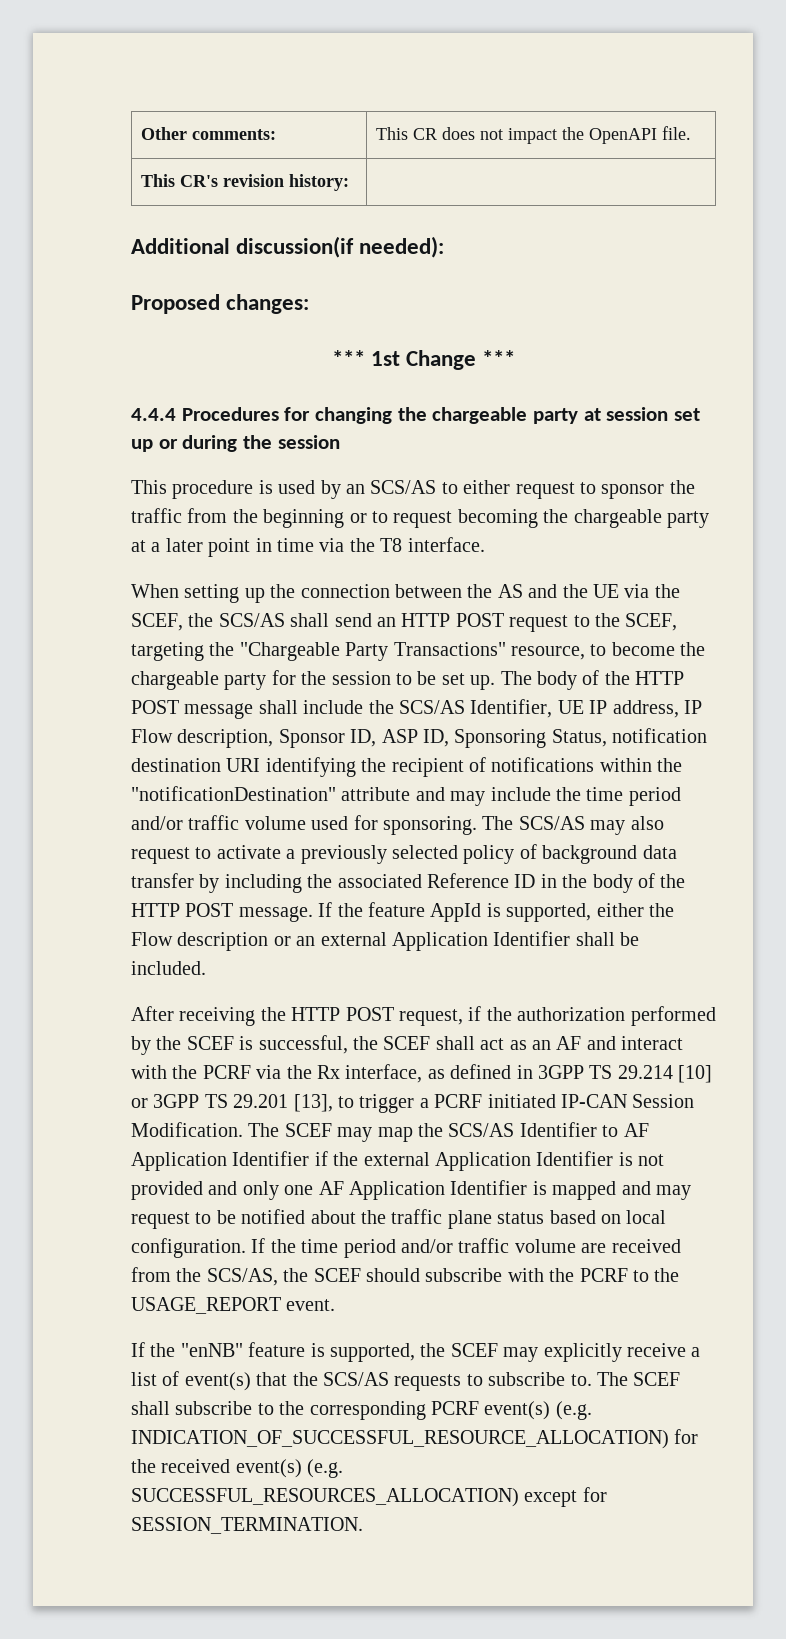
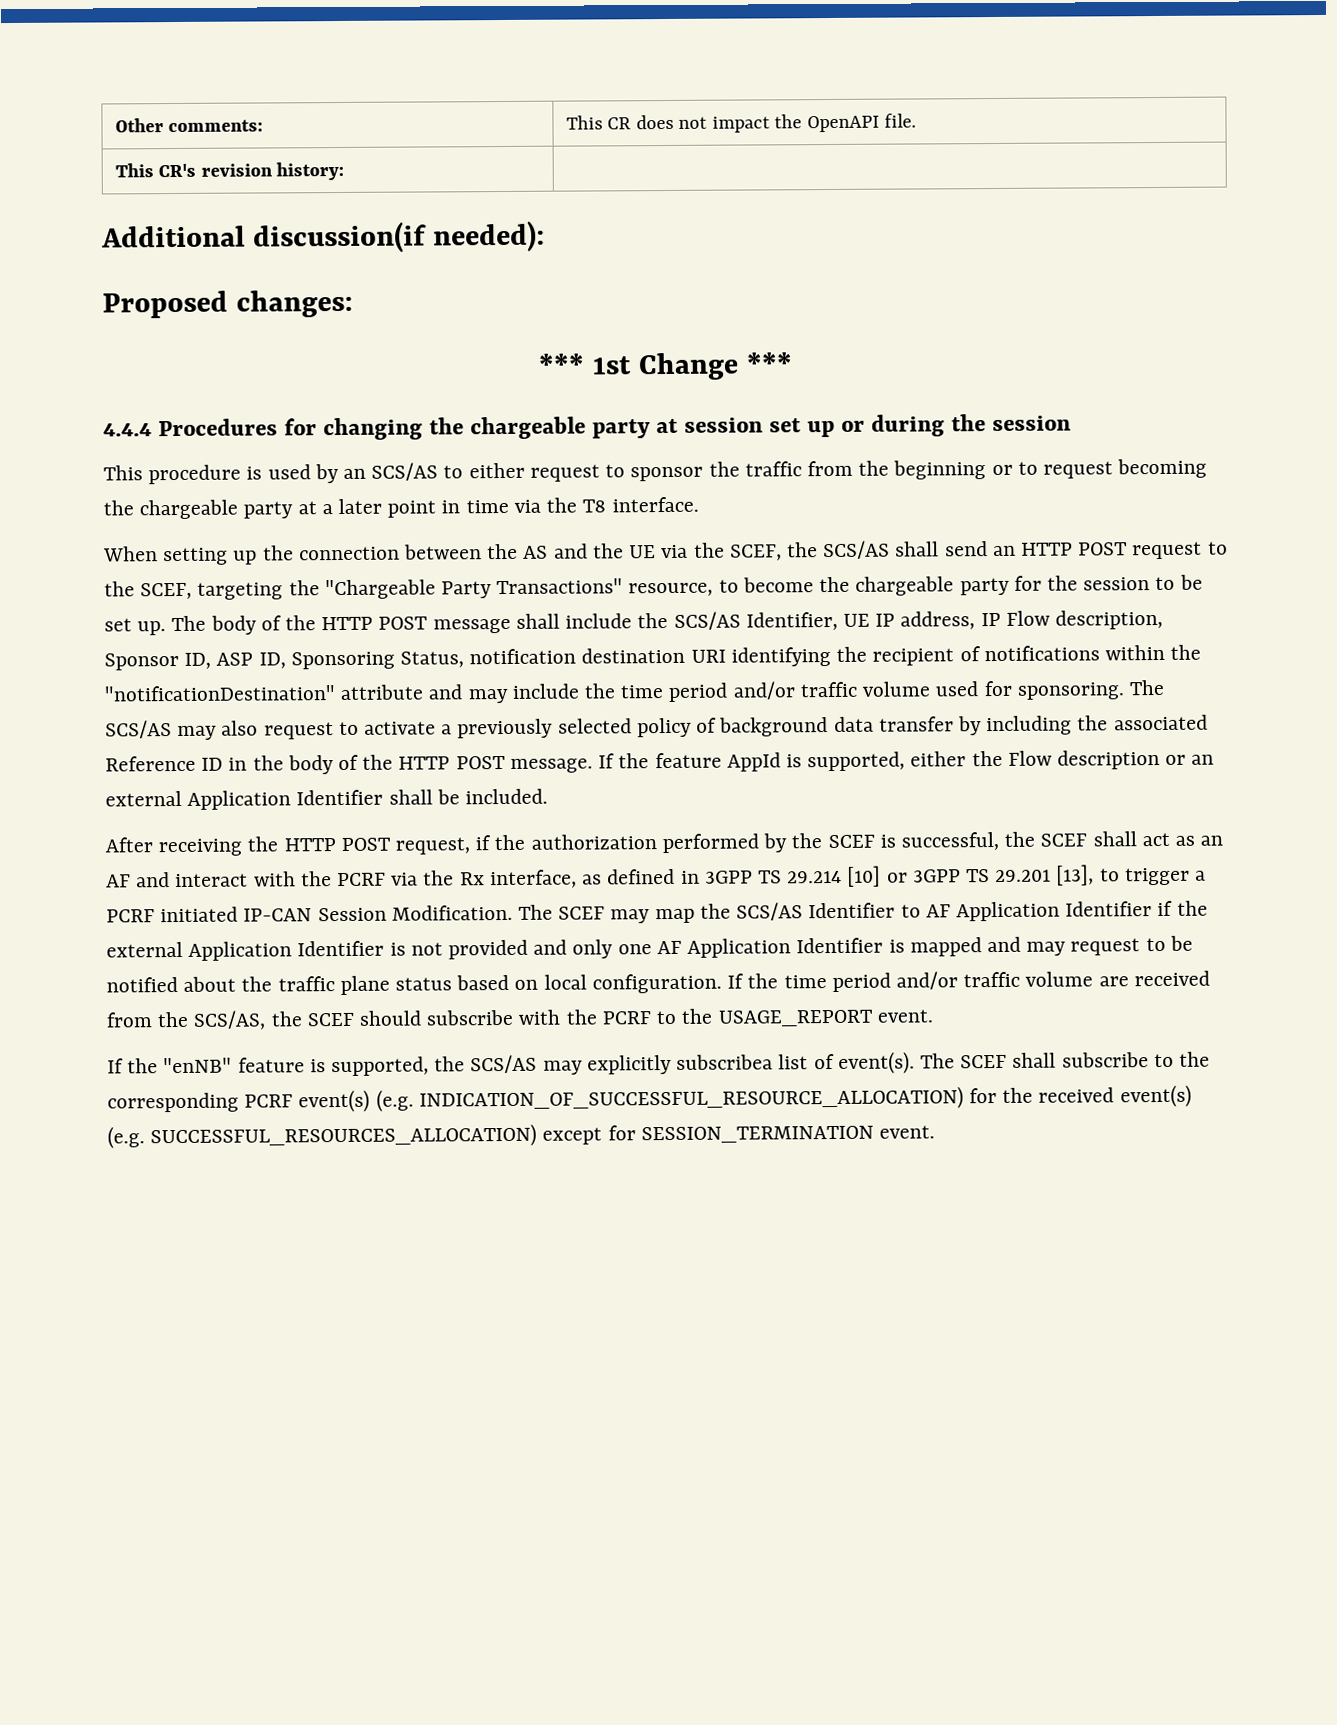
- If the "enNB" feature is supported, the SCEF may explicitly receive a list of event(s) that the SCS/AS requests to subscribe to.
+ If the "enNB" feature is supported, the SCS/AS may explicitly subscribea list of event(s).
- The SCEF shall subscribe to the corresponding PCRF event(s) (e.g. INDICATION_OF_SUCCESSFUL_RESOURCE_ALLOCATION) for the received event(s) (e.g. SUCCESSFUL_RESOURCES_ALLOCATION) except for SESSION_TERMINATION.
+ The SCEF shall subscribe to the corresponding PCRF event(s) (e.g. INDICATION_OF_SUCCESSFUL_RESOURCE_ALLOCATION) for the received event(s) (e.g. SUCCESSFUL_RESOURCES_ALLOCATION) except for SESSION_TERMINATION event.

